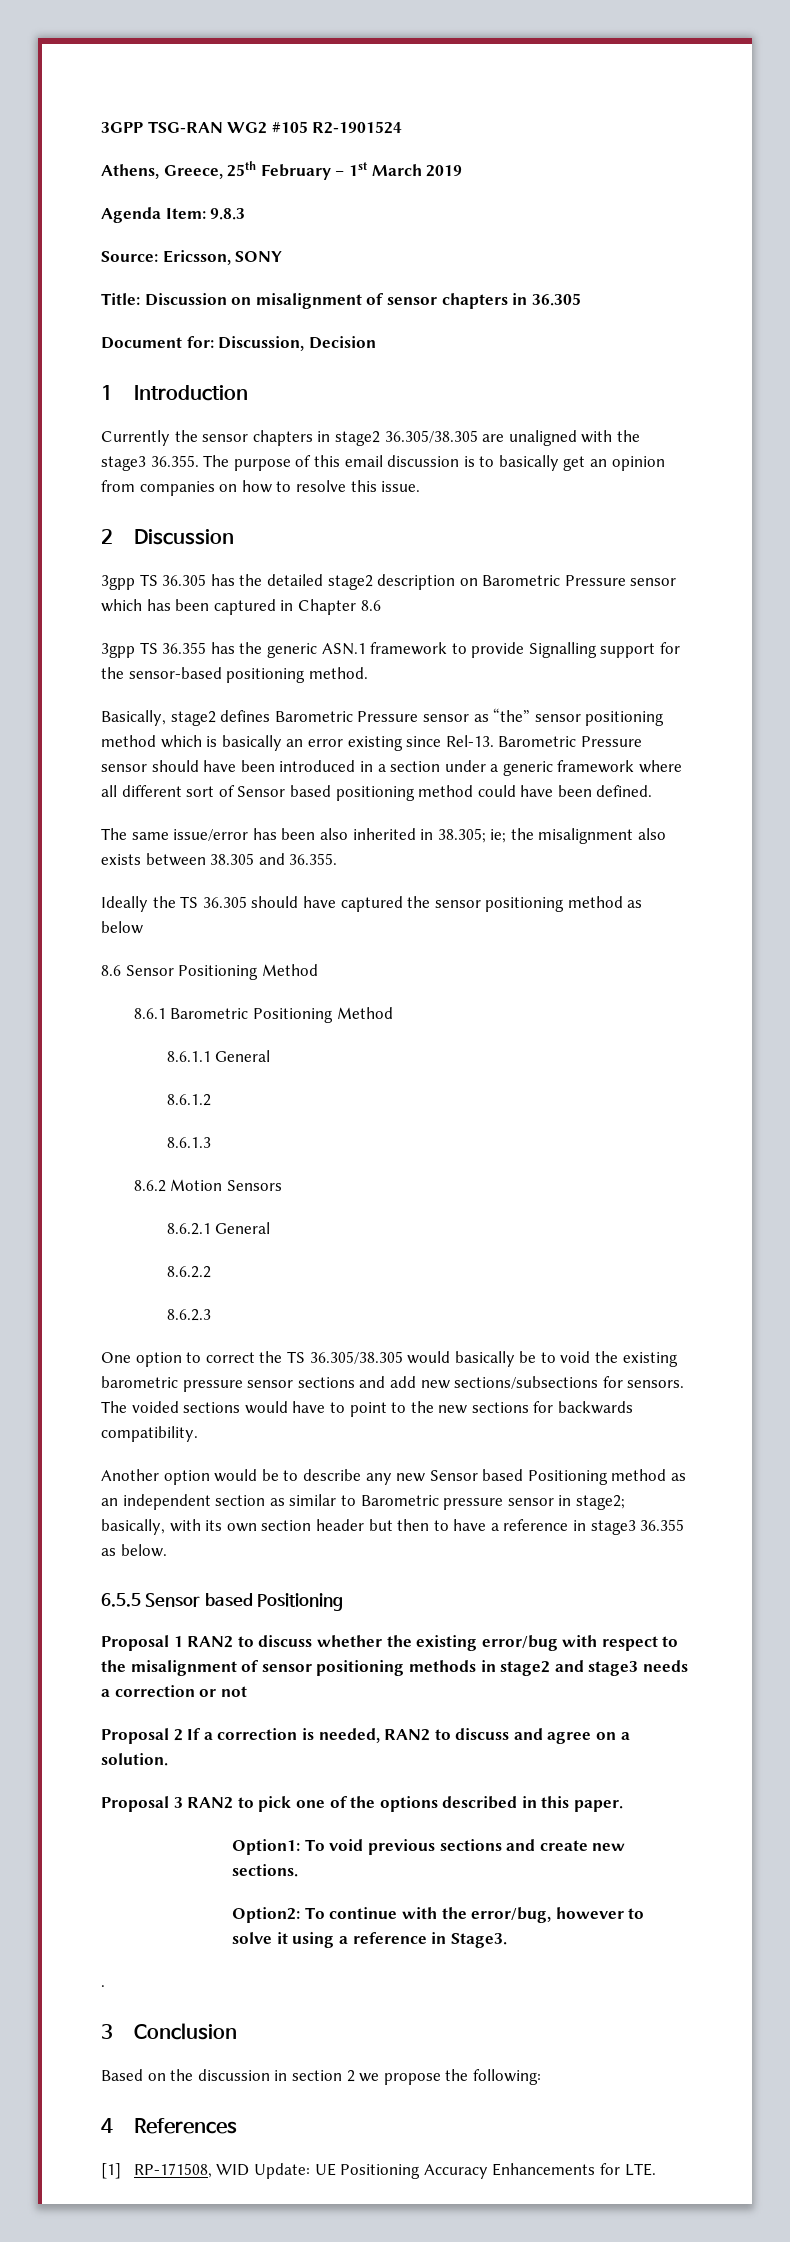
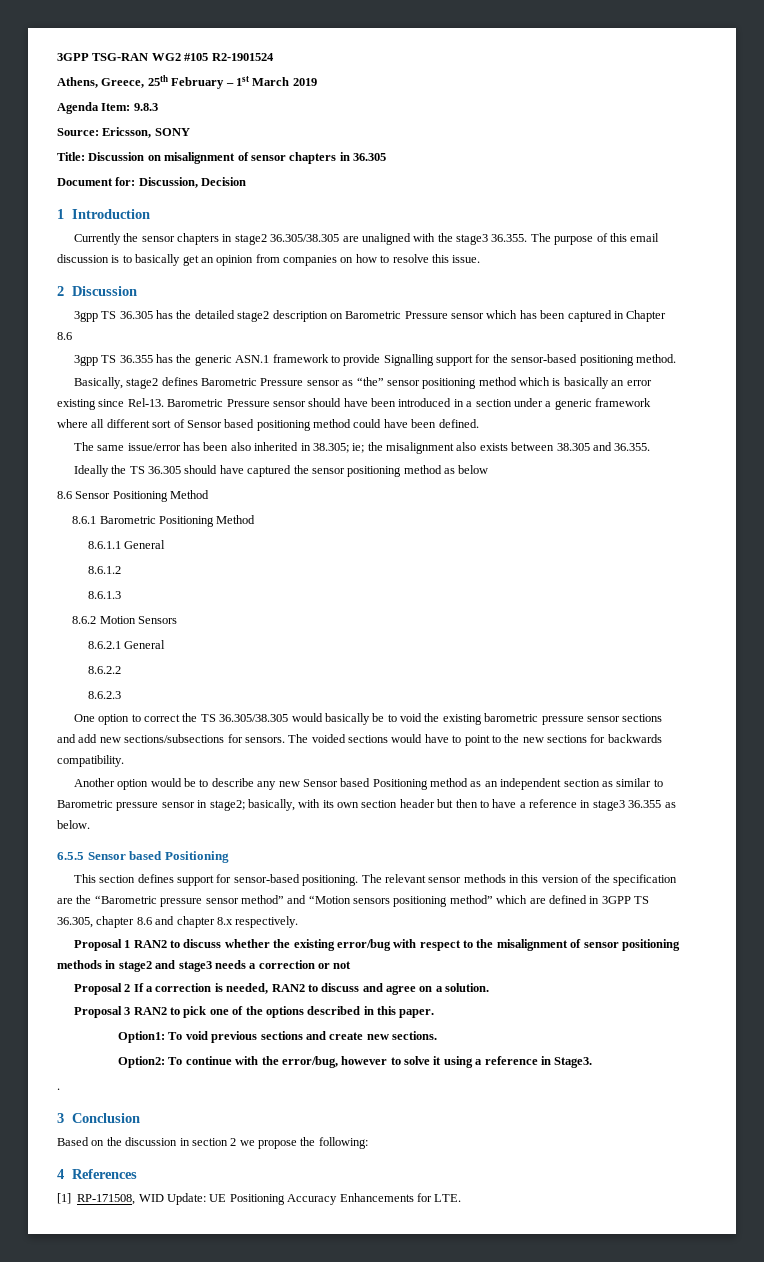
+ This section defines support for sensor-based positioning. The relevant sensor methods in this version of the specification are the “Barometric pressure sensor method” and “Motion sensors positioning method” which are defined in 3GPP TS 36.305, chapter 8.6 and chapter 8.x respectively.

